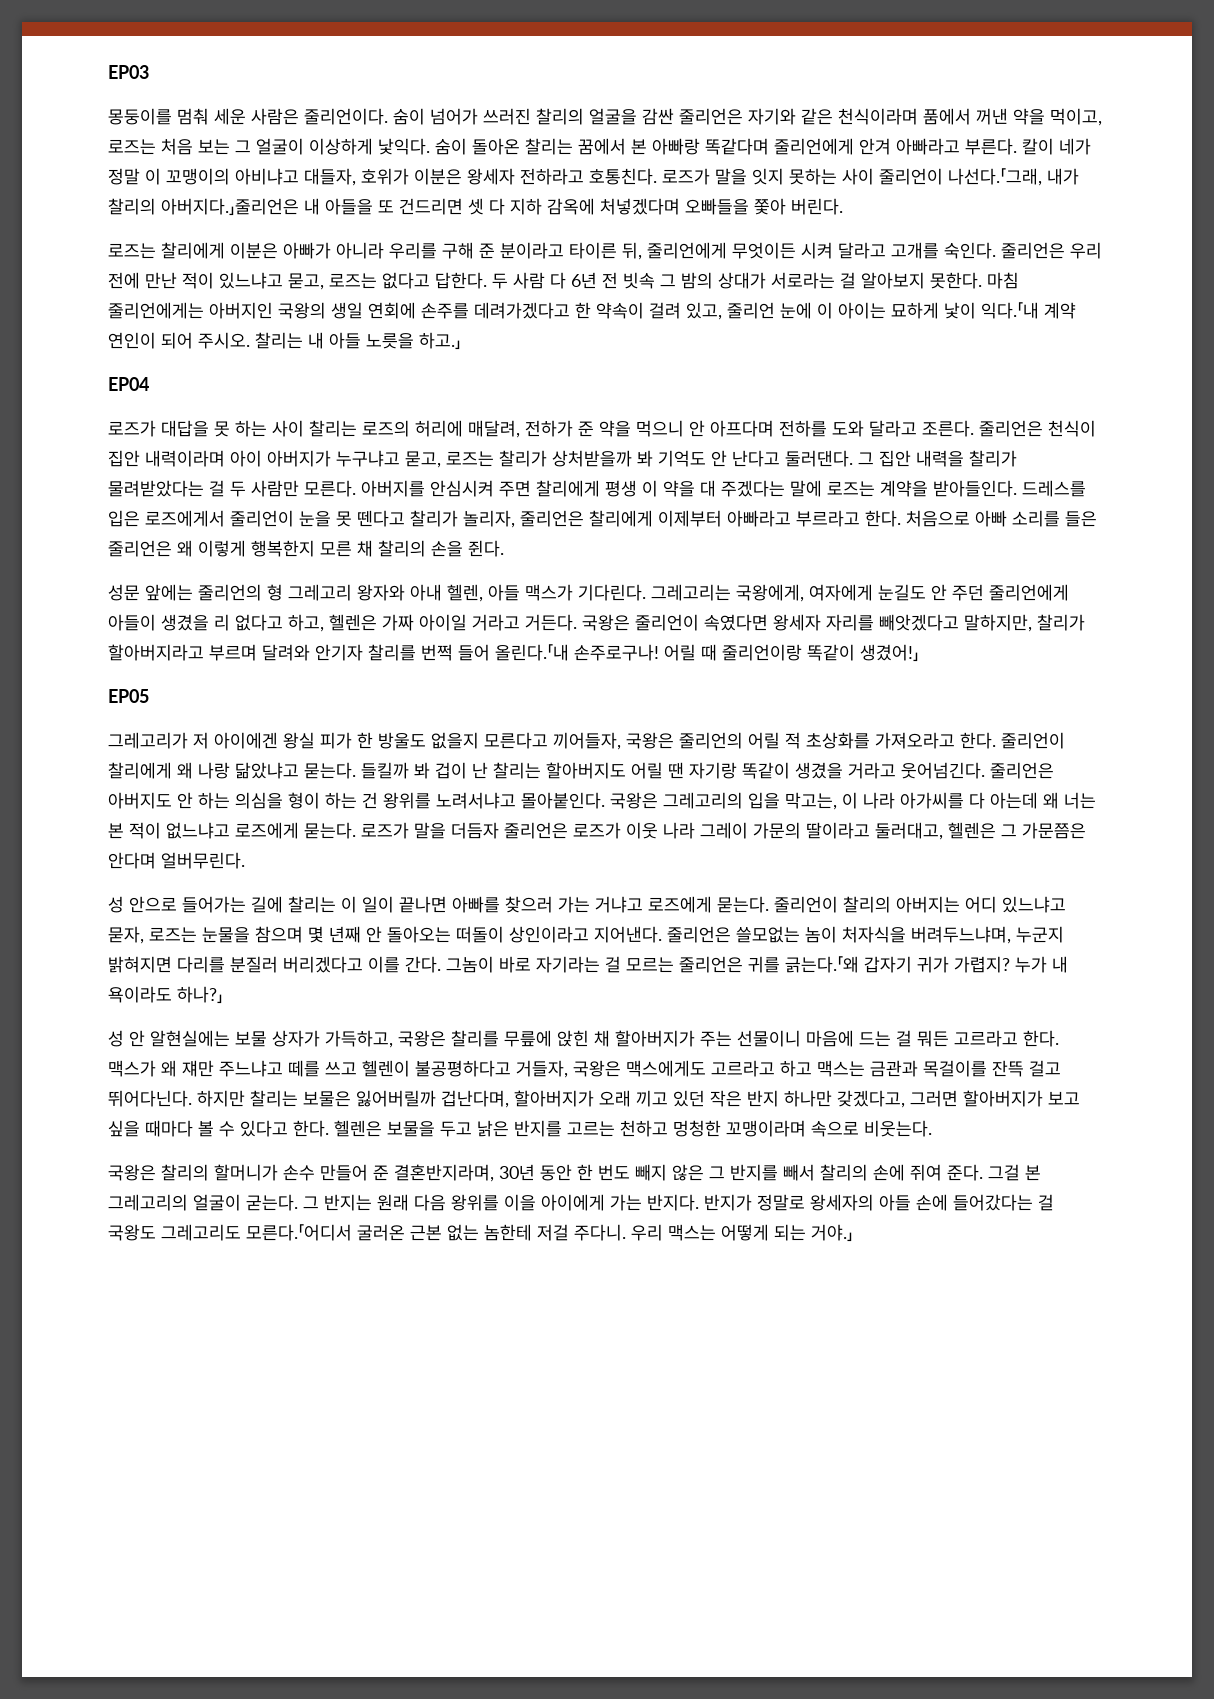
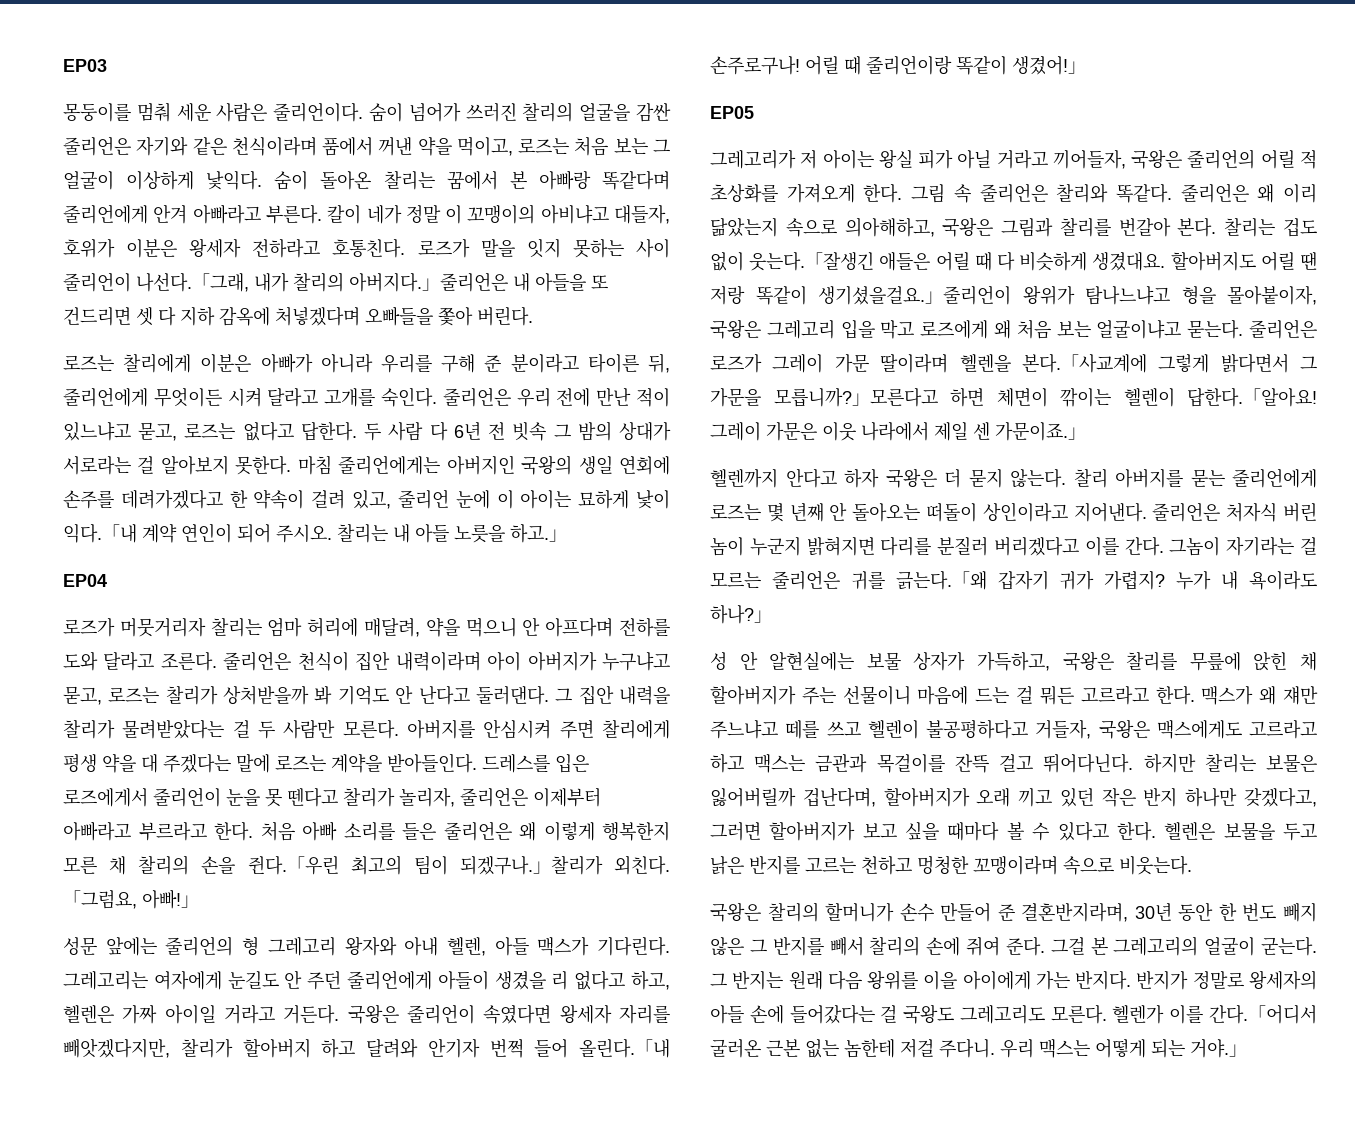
- 로즈가 대답을 못 하는 사이 찰리는 로즈의 허리에 매달려, 전하가 준 약을 먹으니 안 아프다며 전하를 도와 달라고 조른다.
+ 로즈가 머뭇거리자 찰리는 엄마 허리에 매달려, 약을 먹으니 안 아프다며 전하를 도와 달라고 조른다.
- 아버지를 안심시켜 주면 찰리에게 평생 이 약을 대 주겠다는 말에 로즈는 계약을 받아들인다.
+ 아버지를 안심시켜 주면 찰리에게 평생 약을 대 주겠다는 말에 로즈는 계약을 받아들인다.
- 드레스를 입은 로즈에게서 줄리언이 눈을 못 뗀다고 찰리가 놀리자, 줄리언은 찰리에게 이제부터 아빠라고 부르라고 한다.
+ 드레스를 입은 로즈에게서 줄리언이 눈을 못 뗀다고 찰리가 놀리자, 줄리언은 이제부터 아빠라고 부르라고 한다.
- 처음으로 아빠 소리를 들은 줄리언은 왜 이렇게 행복한지 모른 채 찰리의 손을 쥔다.
+ 처음 아빠 소리를 들은 줄리언은 왜 이렇게 행복한지 모른 채 찰리의 손을 쥔다.「우린 최고의 팀이 되겠구나.」찰리가 외친다.「그럼요, 아빠!」
- 그레고리는 국왕에게, 여자에게 눈길도 안 주던 줄리언에게 아들이 생겼을 리 없다고 하고, 헬렌은 가짜 아이일 거라고 거든다.
+ 그레고리는 여자에게 눈길도 안 주던 줄리언에게 아들이 생겼을 리 없다고 하고, 헬렌은 가짜 아이일 거라고 거든다.
- 국왕은 줄리언이 속였다면 왕세자 자리를 빼앗겠다고 말하지만, 찰리가 할아버지라고 부르며 달려와 안기자 찰리를 번쩍 들어 올린다.
+ 국왕은 줄리언이 속였다면 왕세자 자리를 빼앗겠다지만, 찰리가 할아버지 하고 달려와 안기자 번쩍 들어 올린다.
- 그레고리가 저 아이에겐 왕실 피가 한 방울도 없을지 모른다고 끼어들자, 국왕은 줄리언의 어릴 적 초상화를 가져오라고 한다. 줄리언이 찰리에게 왜 나랑 닮았냐고 묻는다. 들킬까 봐 겁이 난 찰리는 할아버지도 어릴 땐 자기랑 똑같이 생겼을 거라고 웃어넘긴다. 줄리언은 아버지도 안 하는 의심을 형이 하는 건 왕위를 노려서냐고 몰아붙인다. 국왕은 그레고리의 입을 막고는, 이 나라 아가씨를 다 아는데 왜 너는 본 적이 없느냐고 로즈에게 묻는다. 로즈가 말을 더듬자 줄리언은 로즈가 이웃 나라 그레이 가문의 딸이라고 둘러대고, 헬렌은 그 가문쯤은 안다며 얼버무린다.
- 성 안으로 들어가는 길에 찰리는 이 일이 끝나면 아빠를 찾으러 가는 거냐고 로즈에게 묻는다. 줄리언이 찰리의 아버지는 어디 있느냐고 묻자, 로즈는 눈물을 참으며 몇 년째 안 돌아오는 떠돌이 상인이라고 지어낸다.
+ 그레고리가 저 아이는 왕실 피가 아닐 거라고 끼어들자, 국왕은 줄리언의 어릴 적 초상화를 가져오게 한다. 그림 속 줄리언은 찰리와 똑같다. 줄리언은 왜 이리 닮았는지 속으로 의아해하고, 국왕은 그림과 찰리를 번갈아 본다. 찰리는 겁도 없이 웃는다.「잘생긴 애들은 어릴 때 다 비슷하게 생겼대요. 할아버지도 어릴 땐 저랑 똑같이 생기셨을걸요.」줄리언이 왕위가 탐나느냐고 형을 몰아붙이자, 국왕은 그레고리 입을 막고 로즈에게 왜 처음 보는 얼굴이냐고 묻는다. 줄리언은 로즈가 그레이 가문 딸이라며 헬렌을 본다.「사교계에 그렇게 밝다면서 그 가문을 모릅니까?」모른다고 하면 체면이 깎이는 헬렌이 답한다.「알아요! 그레이 가문은 이웃 나라에서 제일 센 가문이죠.」
+ 헬렌까지 안다고 하자 국왕은 더 묻지 않는다. 찰리 아버지를 묻는 줄리언에게 로즈는 몇 년째 안 돌아오는 떠돌이 상인이라고 지어낸다.
- 줄리언은 쓸모없는 놈이 처자식을 버려두느냐며, 누군지 밝혀지면 다리를 분질러 버리겠다고 이를 간다.
+ 줄리언은 처자식 버린 놈이 누군지 밝혀지면 다리를 분질러 버리겠다고 이를 간다.
- 그놈이 바로 자기라는 걸 모르는 줄리언은 귀를 긁는다.
+ 그놈이 자기라는 걸 모르는 줄리언은 귀를 긁는다.
+ 헬렌가 이를 간다.

